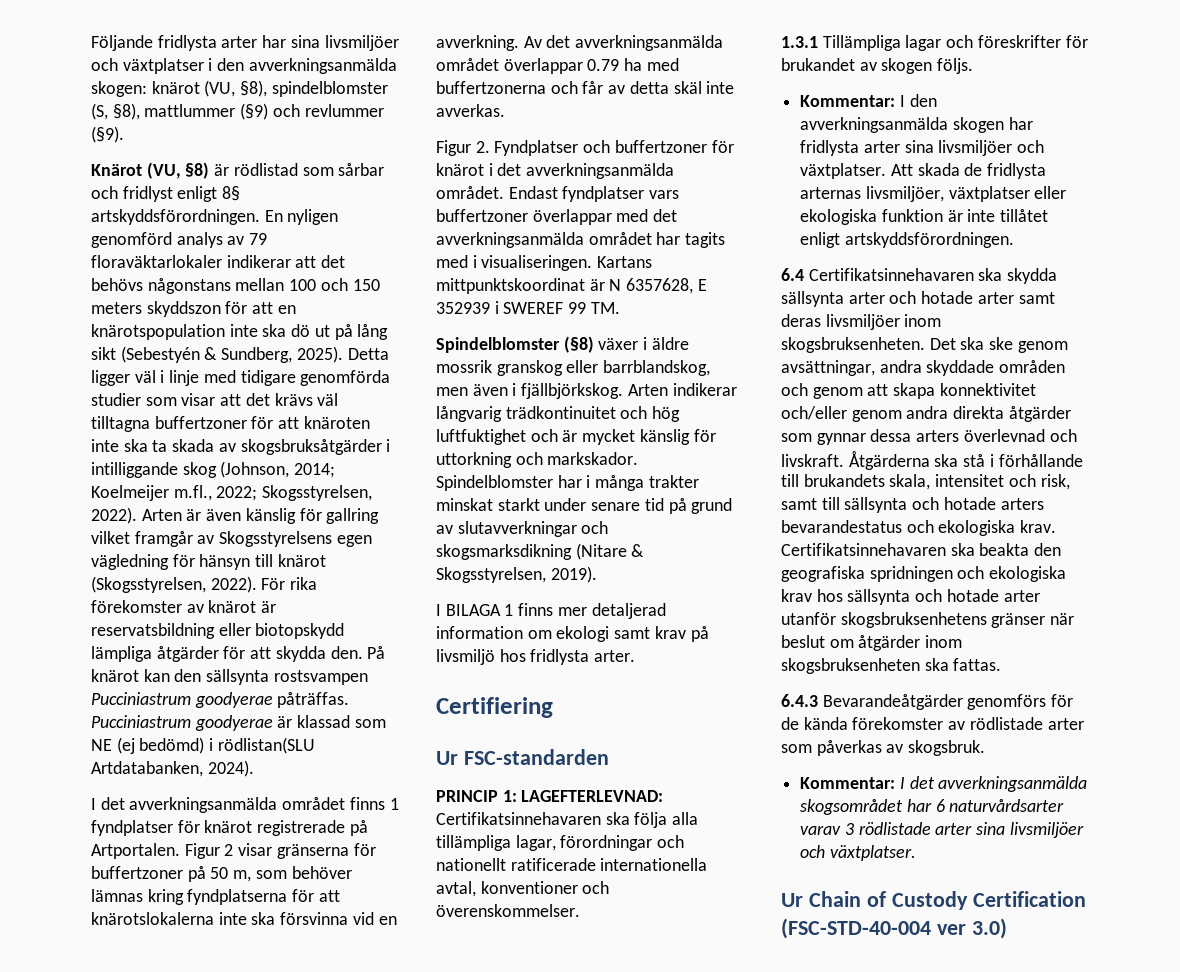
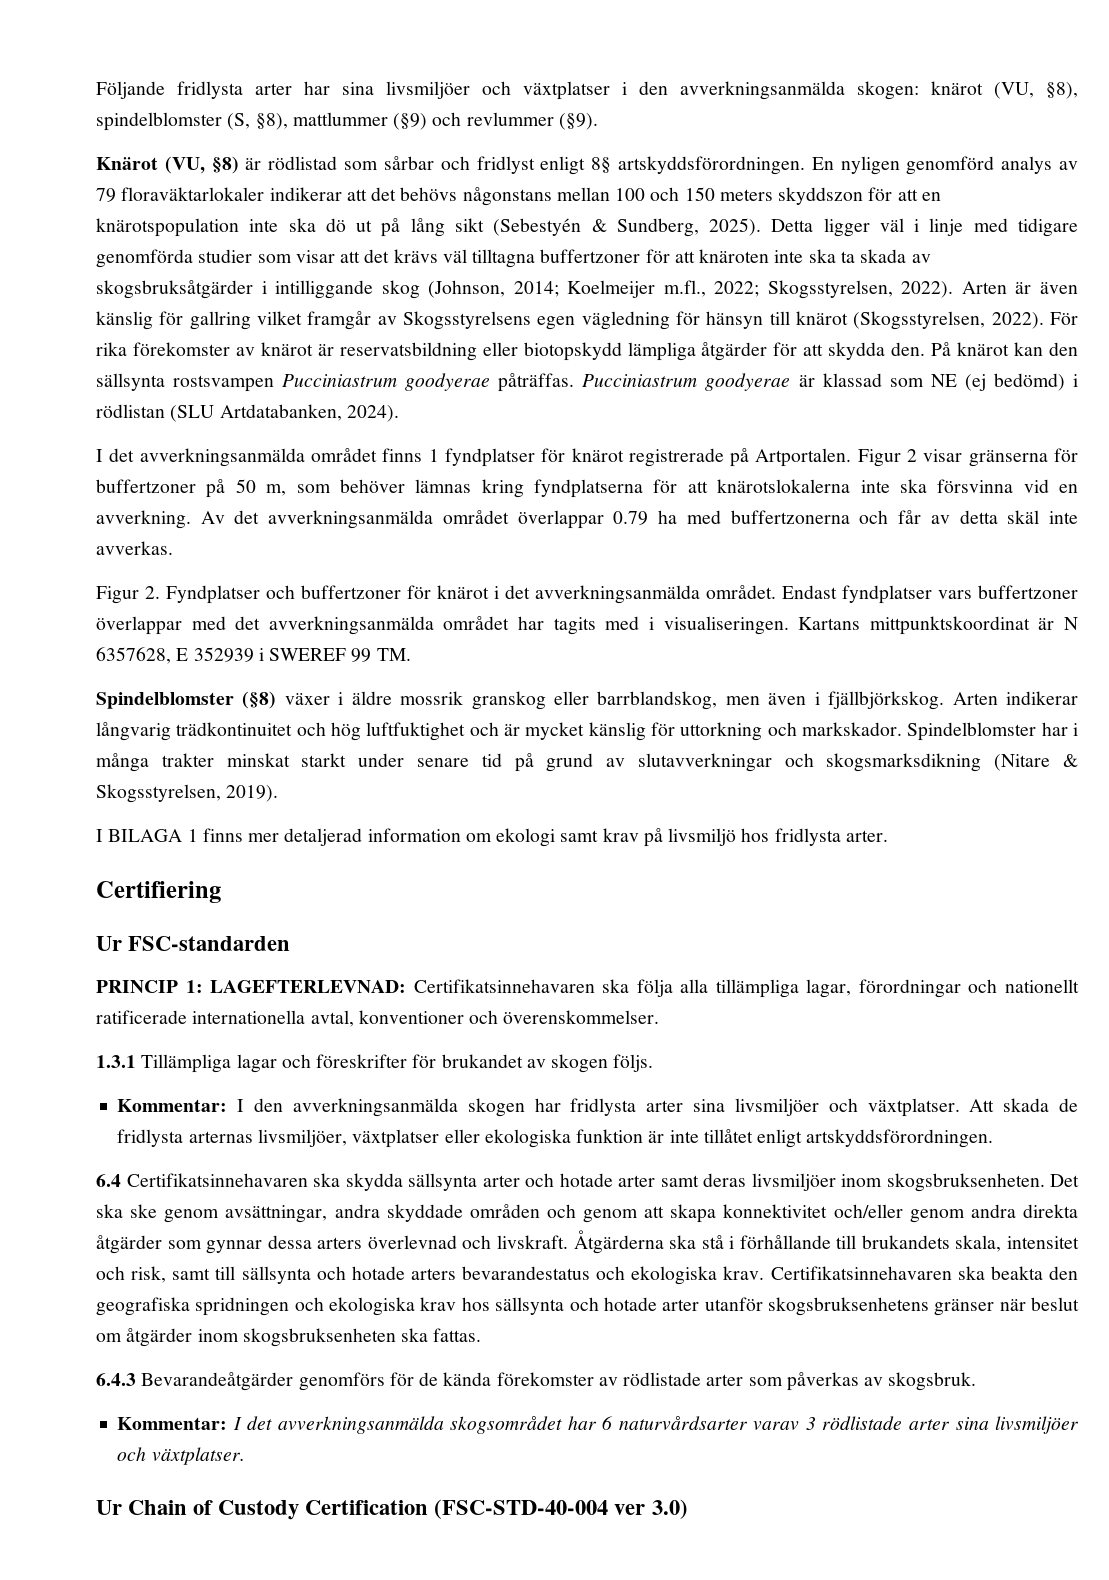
- Pucciniastrum goodyerae är klassad som NE (ej bedömd) i rödlistan(SLU Artdatabanken, 2024).
+ Pucciniastrum goodyerae är klassad som NE (ej bedömd) i rödlistan (SLU Artdatabanken, 2024).

